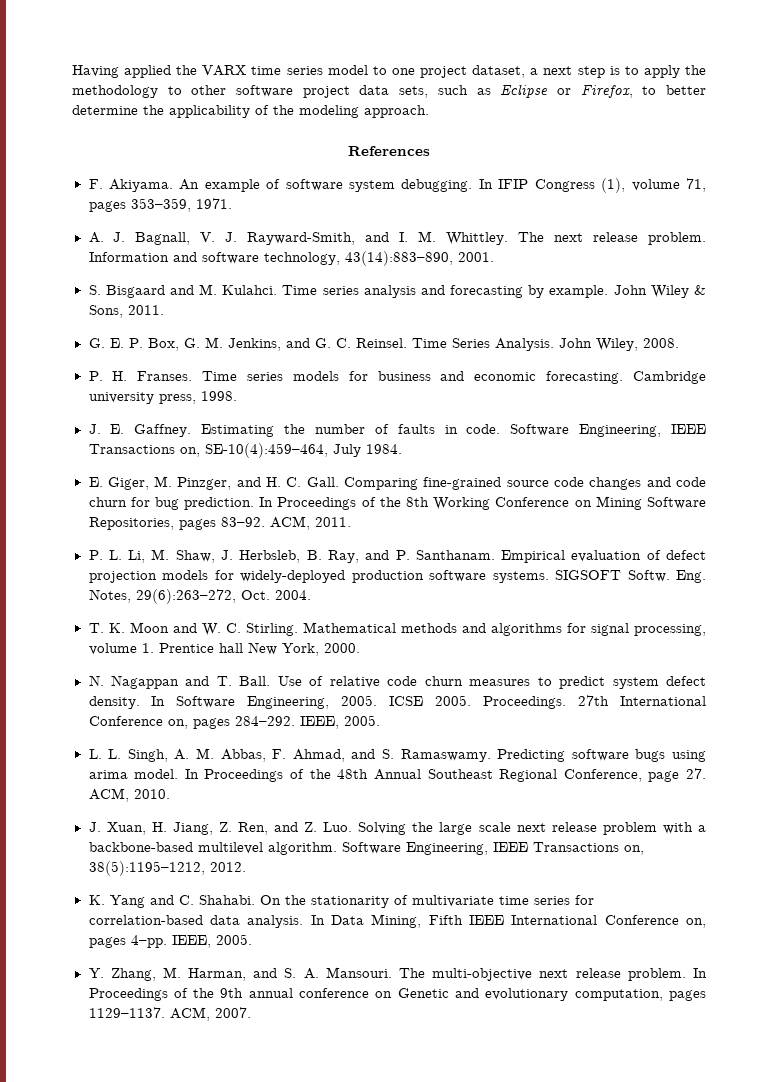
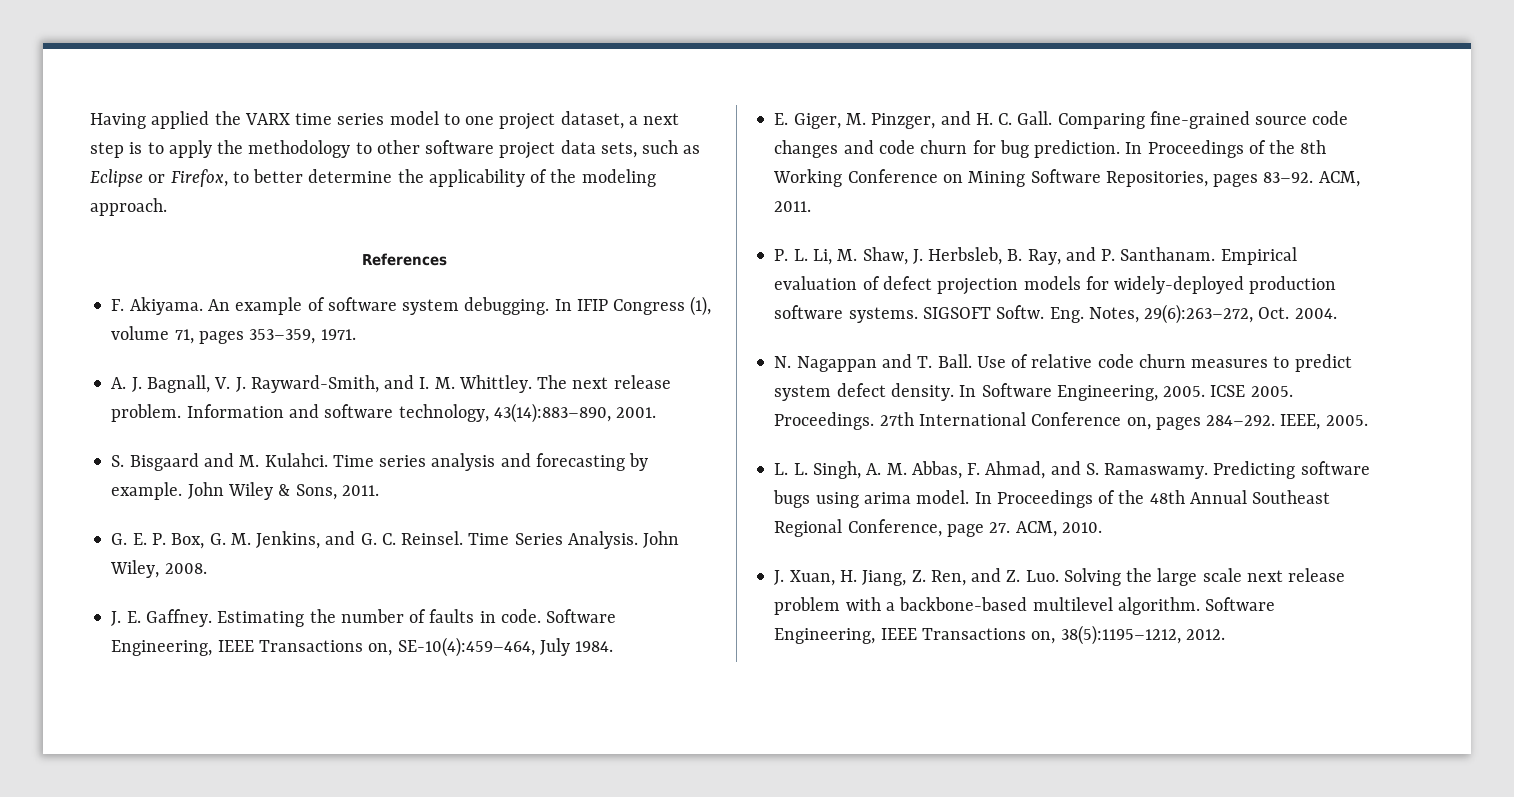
- P. H. Franses. Time series models for business and economic forecasting. Cambridge university press, 1998.
- T. K. Moon and W. C. Stirling. Mathematical methods and algorithms for signal processing, volume 1. Prentice hall New York, 2000.
- K. Yang and C. Shahabi. On the stationarity of multivariate time series for correlation-based data analysis. In Data Mining, Fifth IEEE International Conference on, pages 4–pp. IEEE, 2005.
- Y. Zhang, M. Harman, and S. A. Mansouri. The multi-objective next release problem. In Proceedings of the 9th annual conference on Genetic and evolutionary computation, pages 1129–1137. ACM, 2007.

